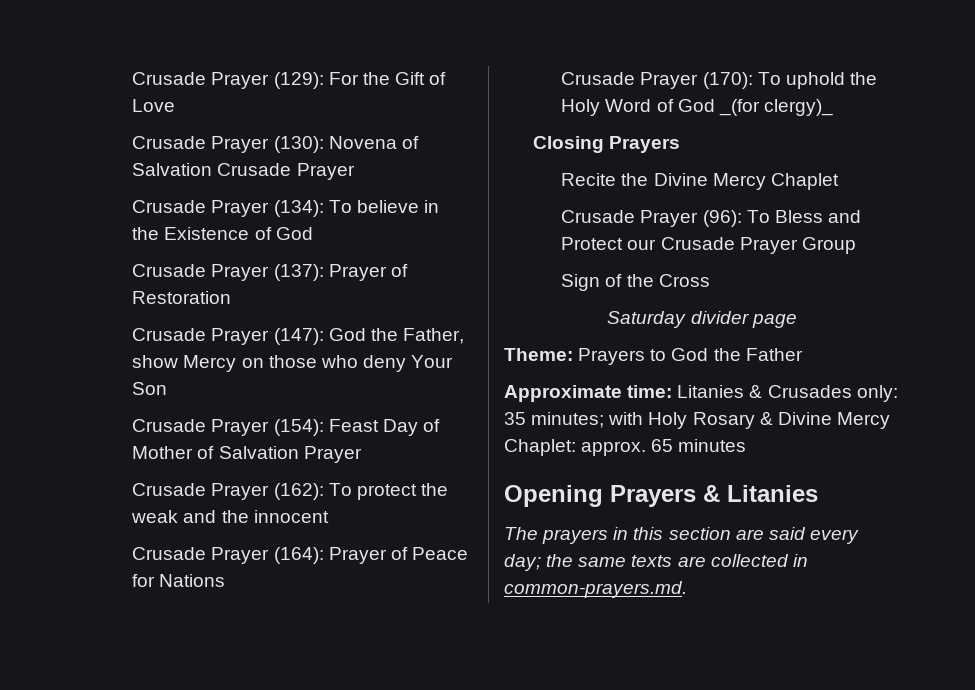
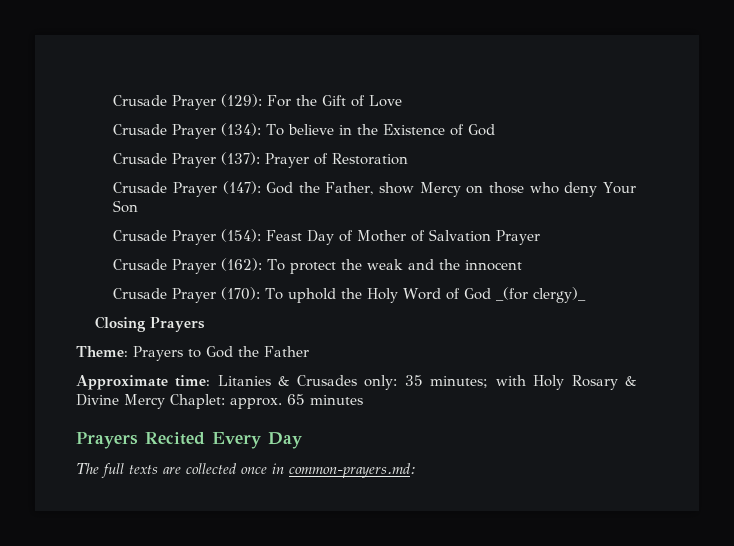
- Crusade Prayer (130): Novena of Salvation Crusade Prayer
- Crusade Prayer (164): Prayer of Peace for Nations
- Recite the Divine Mercy Chaplet
- Crusade Prayer (96): To Bless and Protect our Crusade Prayer Group
- Sign of the Cross
- Saturday divider page
- Opening Prayers & Litanies
- The prayers in this section are said every day; the same texts are collected in common-prayers.md.
+ Prayers Recited Every Day
+ The full texts are collected once in common-prayers.md:

